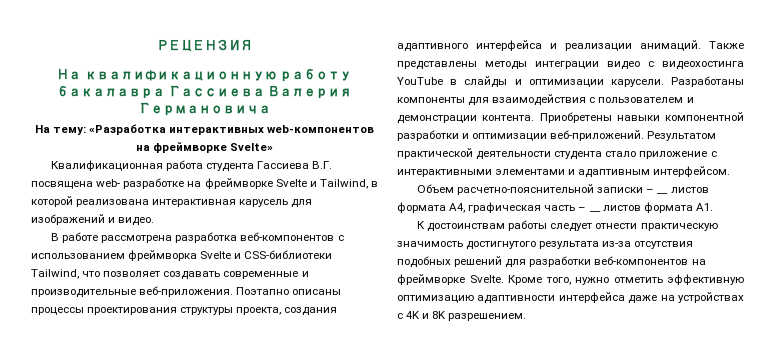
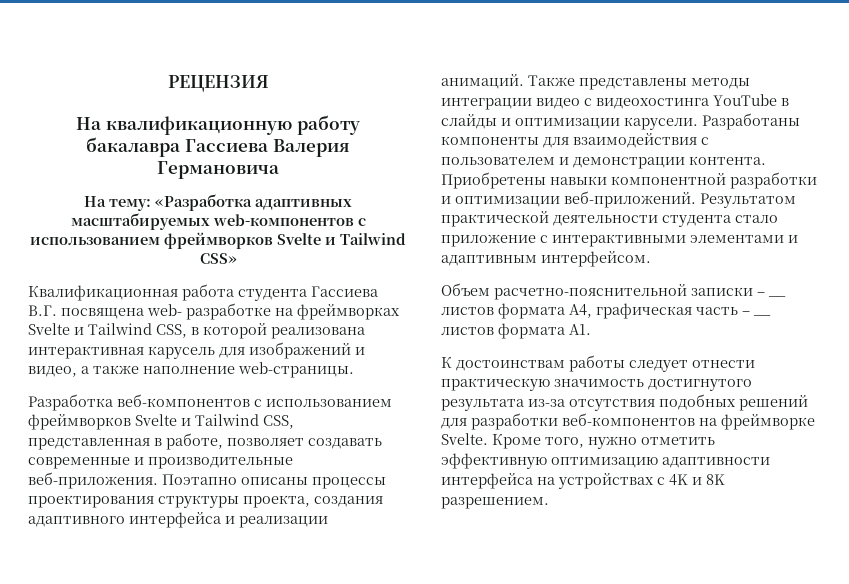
- На тему: «Разработка интерактивных web-компонентов на фреймворке Svelte»
+ На тему: «Разработка адаптивных масштабируемых web-компонентов с использованием фреймворков Svelte и Tailwind CSS»
- Квалификационная работа студента Гассиева В.Г. посвящена web- разработке на фреймворке Svelte и Tailwind, в которой реализована интерактивная карусель для изображений и видео.
- В работе рассмотрена разработка веб-компонентов с использованием фреймворка Svelte и CSS-библиотеки Tailwind, что позволяет создавать современные и производительные веб-приложения.
+ Квалификационная работа студента Гассиева В.Г. посвящена web- разработке на фреймворках Svelte и Tailwind CSS, в которой реализована интерактивная карусель для изображений и видео, а также наполнение web-страницы.
+ Разработка веб-компонентов с использованием фреймворков Svelte и Tailwind CSS, представленная в работе, позволяет создавать современные и производительные веб-приложения.
- Кроме того, нужно отметить эффективную оптимизацию адаптивности интерфейса даже на устройствах с 4K и 8K разрешением.
+ Кроме того, нужно отметить эффективную оптимизацию адаптивности интерфейса на устройствах с 4K и 8K разрешением.

